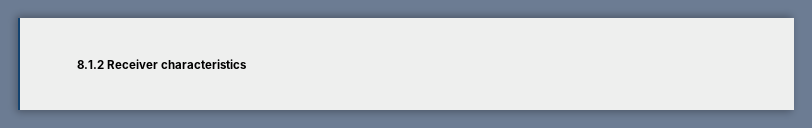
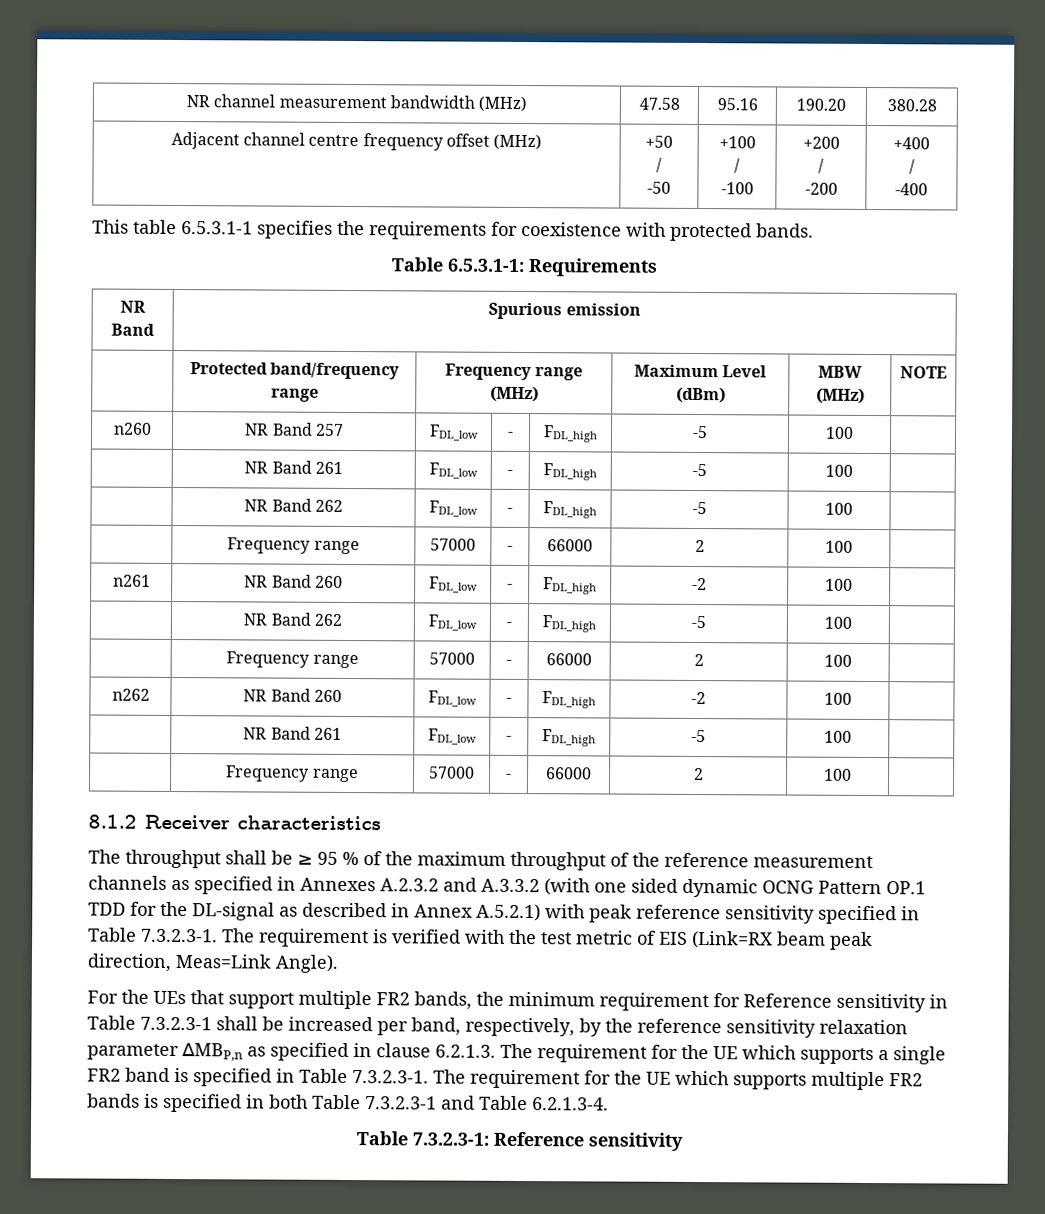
+ NR channel measurement bandwidth (MHz) | 47.58 | 95.16 | 190.20 | 380.28
+ Adjacent channel centre frequency offset (MHz) | +50
+ /
+ -50 | +100
+ /
+ -100 | +200
+ /
+ -200 | +400
+ /
+ -400
+ This table 6.5.3.1-1 specifies the requirements for coexistence with protected bands.
+ Table 6.5.3.1-1: Requirements
+ NR Band | Spurious emission
+ | Protected band/frequency range | Frequency range (MHz) | Maximum Level (dBm) | MBW (MHz) | NOTE
+ n260 | NR Band 257 | FDL_low | - | FDL_high | -5 | 100 |
+ | NR Band 261 | FDL_low | - | FDL_high | -5 | 100 |
+ | NR Band 262 | FDL_low | - | FDL_high | -5 | 100 |
+ | Frequency range | 57000 | - | 66000 | 2 | 100 |
+ n261 | NR Band 260 | FDL_low | - | FDL_high | -2 | 100 |
+ | NR Band 262 | FDL_low | - | FDL_high | -5 | 100 |
+ | Frequency range | 57000 | - | 66000 | 2 | 100 |
+ n262 | NR Band 260 | FDL_low | - | FDL_high | -2 | 100 |
+ | NR Band 261 | FDL_low | - | FDL_high | -5 | 100 |
+ | Frequency range | 57000 | - | 66000 | 2 | 100 |
  8.1.2 Receiver characteristics
+ The throughput shall be ≥ 95 % of the maximum throughput of the reference measurement channels as specified in Annexes A.2.3.2 and A.3.3.2 (with one sided dynamic OCNG Pattern OP.1 TDD for the DL-signal as described in Annex A.5.2.1) with peak reference sensitivity specified in Table 7.3.2.3-1. The requirement is verified with the test metric of EIS (Link=RX beam peak direction, Meas=Link Angle).
+ For the UEs that support multiple FR2 bands, the minimum requirement for Reference sensitivity in Table 7.3.2.3-1 shall be increased per band, respectively, by the reference sensitivity relaxation parameter ∆MBP,n as specified in clause 6.2.1.3. The requirement for the UE which supports a single FR2 band is specified in Table 7.3.2.3-1. The requirement for the UE which supports multiple FR2 bands is specified in both Table 7.3.2.3-1 and Table 6.2.1.3-4.
+ Table 7.3.2.3-1: Reference sensitivity

